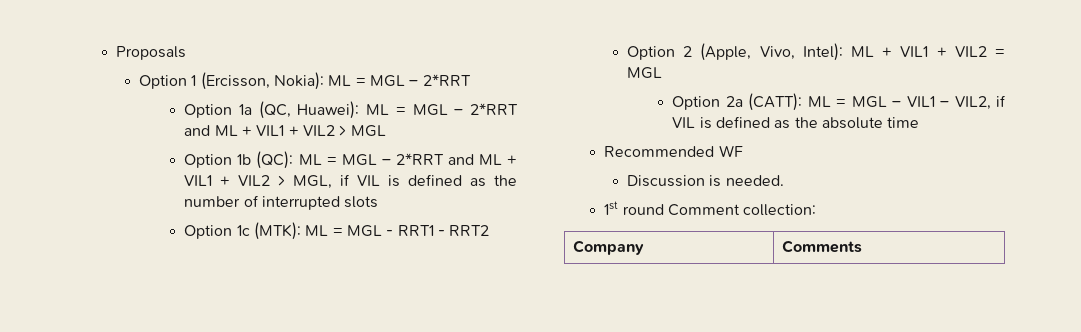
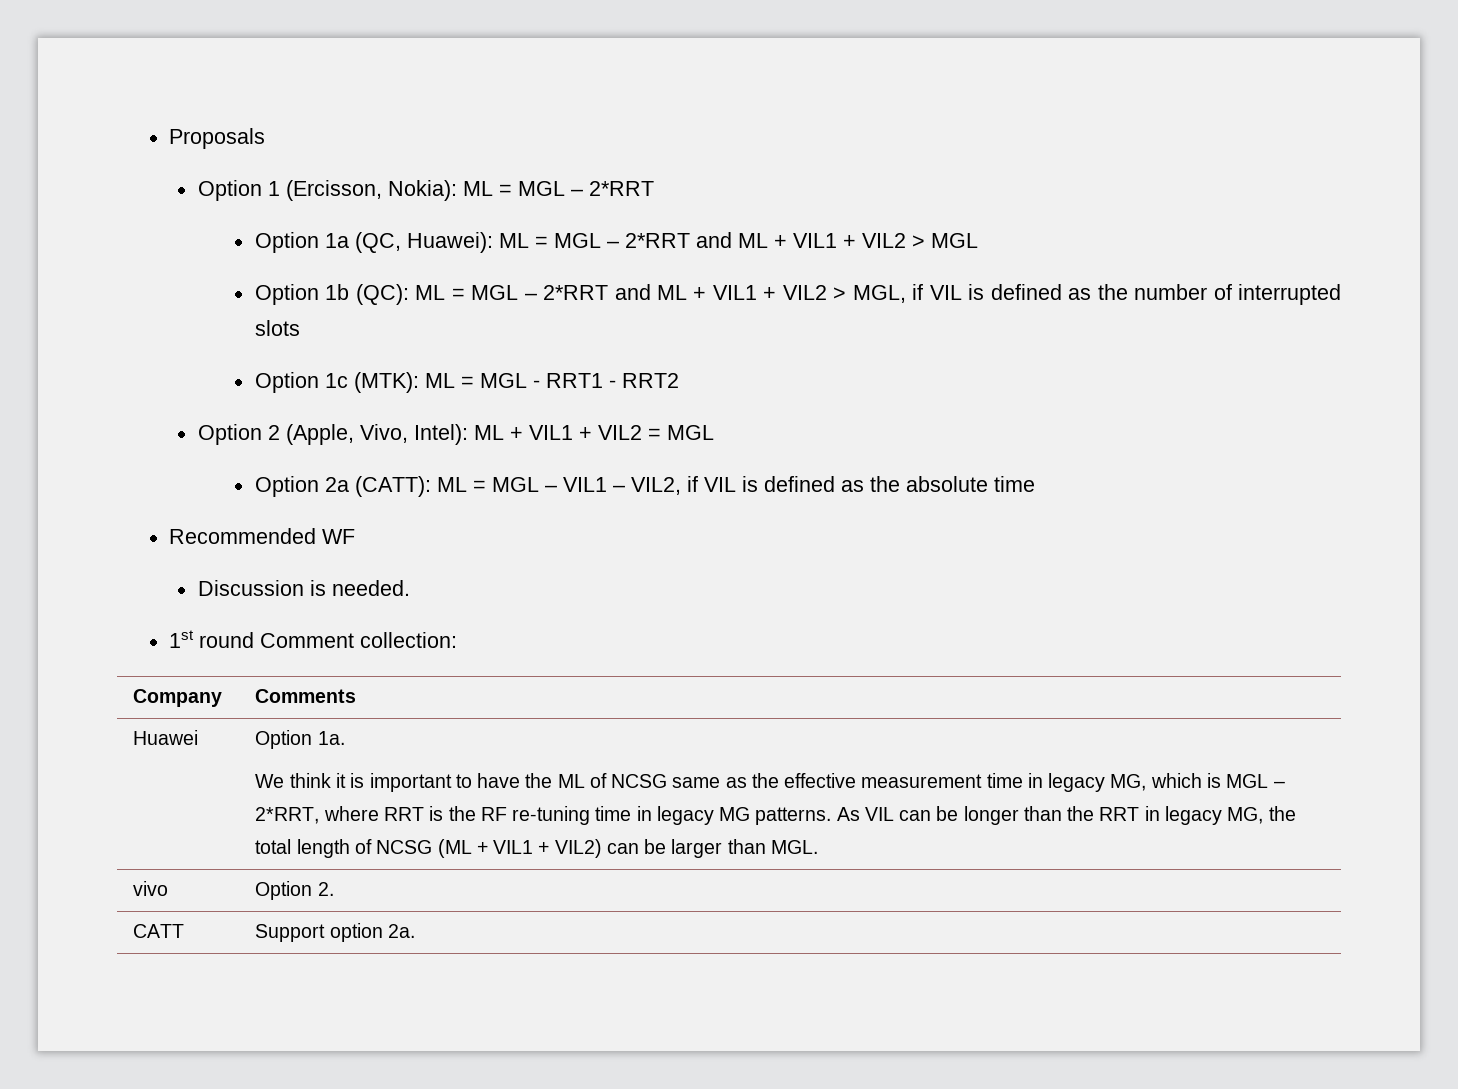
+ Huawei | Option 1a.
+ We think it is important to have the ML of NCSG same as the effective measurement time in legacy MG, which is MGL – 2*RRT, where RRT is the RF re-tuning time in legacy MG patterns. As VIL can be longer than the RRT in legacy MG, the total length of NCSG (ML + VIL1 + VIL2) can be larger than MGL.
+ vivo | Option 2.
+ CATT | Support option 2a.

